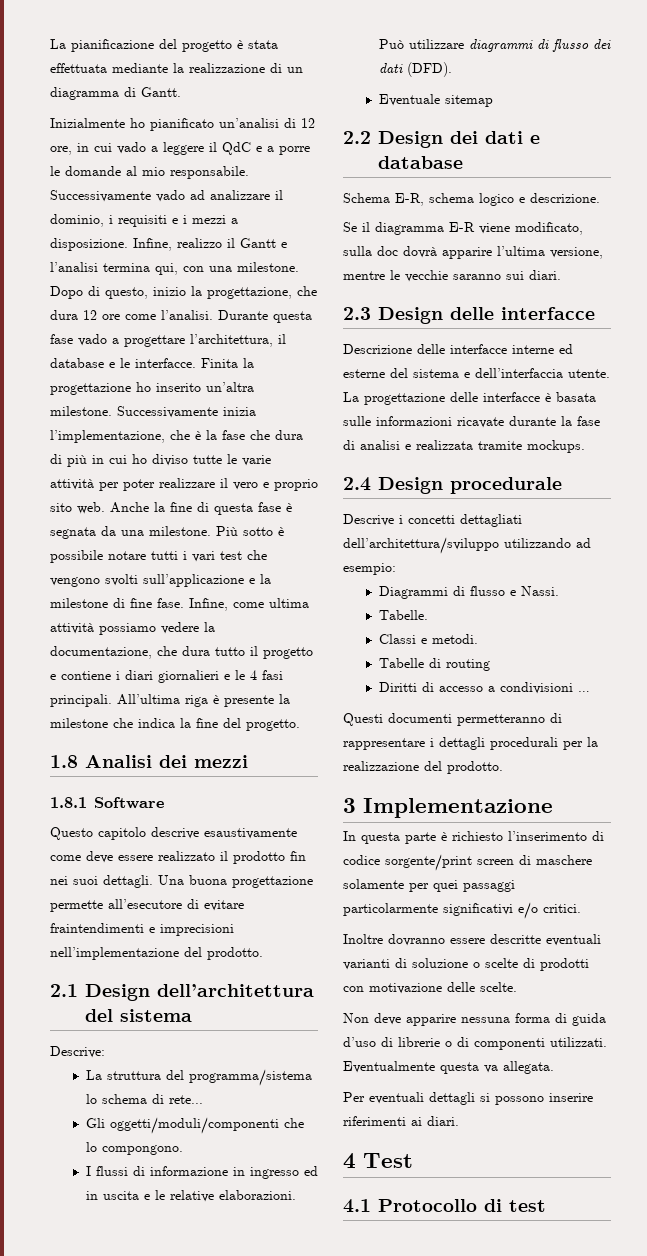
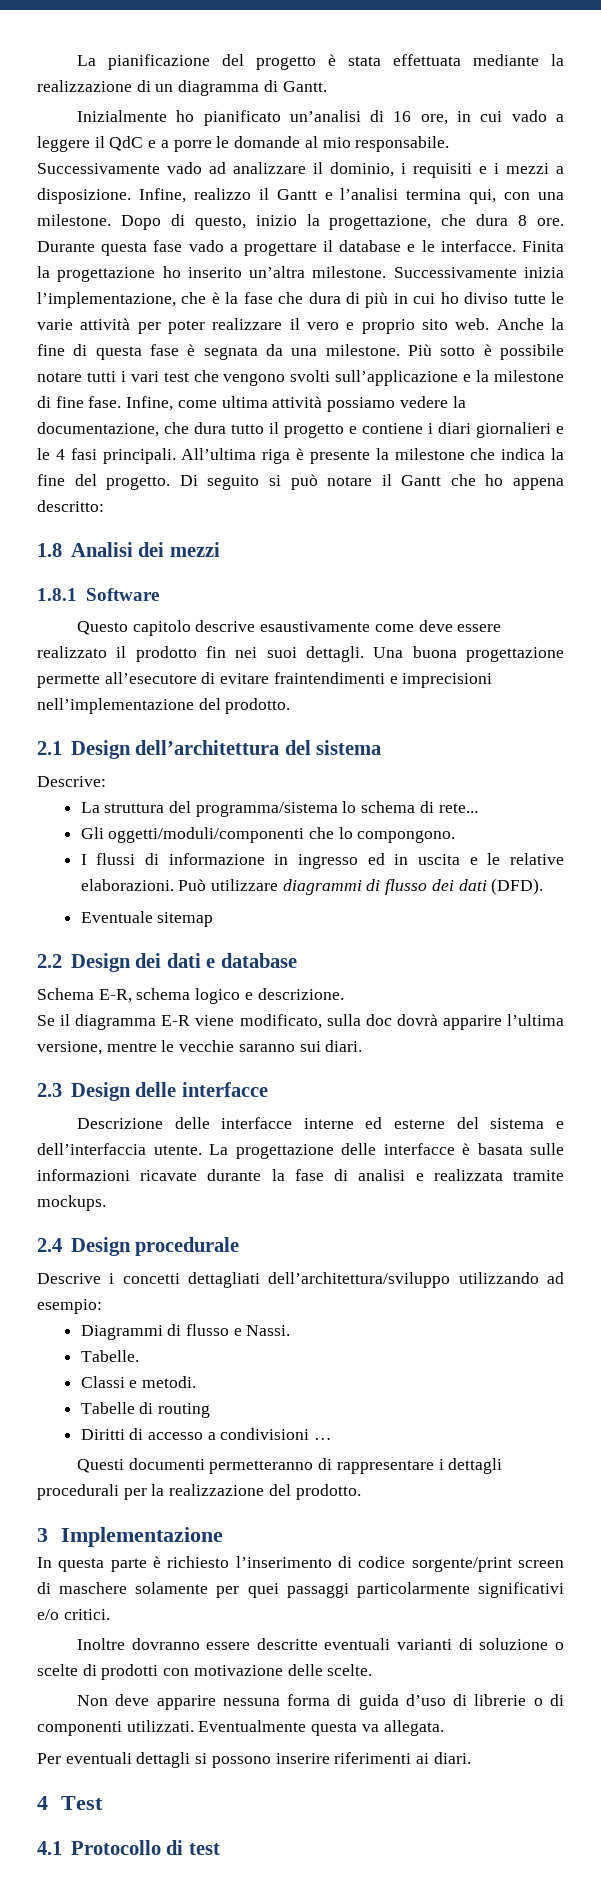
- Inizialmente ho pianificato un’analisi di 12 ore, in cui vado a leggere il QdC e a porre le domande al mio responsabile.
+ Inizialmente ho pianificato un’analisi di 16 ore, in cui vado a leggere il QdC e a porre le domande al mio responsabile.
- Dopo di questo, inizio la progettazione, che dura 12 ore come l’analisi.
+ Dopo di questo, inizio la progettazione, che dura 8 ore.
- Durante questa fase vado a progettare l’architettura, il database e le interfacce.
+ Durante questa fase vado a progettare il database e le interfacce.
+ Di seguito si può notare il Gantt che ho appena descritto:

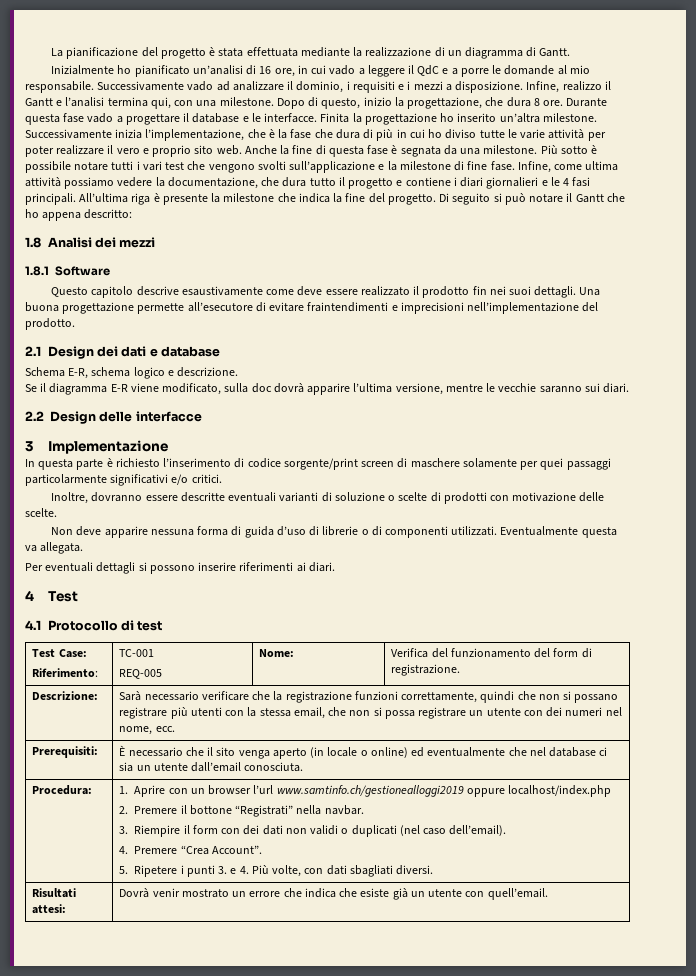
- 2.1 Design dell’architettura del sistema
- Descrive:
- La struttura del programma/sistema lo schema di rete...
- Gli oggetti/moduli/componenti che lo compongono.
- I flussi di informazione in ingresso ed in uscita e le relative elaborazioni. Può utilizzare diagrammi di flusso dei dati (DFD).
- Eventuale sitemap
- 2.2 Design dei dati e database
+ 2.1 Design dei dati e database
- 2.3 Design delle interfacce
+ 2.2 Design delle interfacce
- Descrizione delle interfacce interne ed esterne del sistema e dell’interfaccia utente. La progettazione delle interfacce è basata sulle informazioni ricavate durante la fase di analisi e realizzata tramite mockups.
- 2.4 Design procedurale
- Descrive i concetti dettagliati dell’architettura/sviluppo utilizzando ad esempio:
- Diagrammi di flusso e Nassi.
- Tabelle.
- Classi e metodi.
- Tabelle di routing
- Diritti di accesso a condivisioni …
- Questi documenti permetteranno di rappresentare i dettagli procedurali per la realizzazione del prodotto.
- Inoltre dovranno essere descritte eventuali varianti di soluzione o scelte di prodotti con motivazione delle scelte.
+ Inoltre, dovranno essere descritte eventuali varianti di soluzione o scelte di prodotti con motivazione delle scelte.
+ Test Case:
+ Riferimento: | TC-001
+ REQ-005 | Nome: | Verifica del funzionamento del form di registrazione.
+ Descrizione: | Sarà necessario verificare che la registrazione funzioni correttamente, quindi che non si possano registrare più utenti con la stessa email, che non si possa registrare un utente con dei numeri nel nome, ecc.
+ Prerequisiti: | È necessario che il sito venga aperto (in locale o online) ed eventualmente che nel database ci sia un utente dall’email conosciuta.
+ Procedura: | 1. Aprire con un browser l’url www.samtinfo.ch/gestionealloggi2019 oppure localhost/index.php
+ 2. Premere il bottone “Registrati” nella navbar.
+ 3. Riempire il form con dei dati non validi o duplicati (nel caso dell’email).
+ 4. Premere “Crea Account”.
+ 5. Ripetere i punti 3. e 4. Più volte, con dati sbagliati diversi.
+ Risultati attesi: | Dovrà venir mostrato un errore che indica che esiste già un utente con quell’email.

